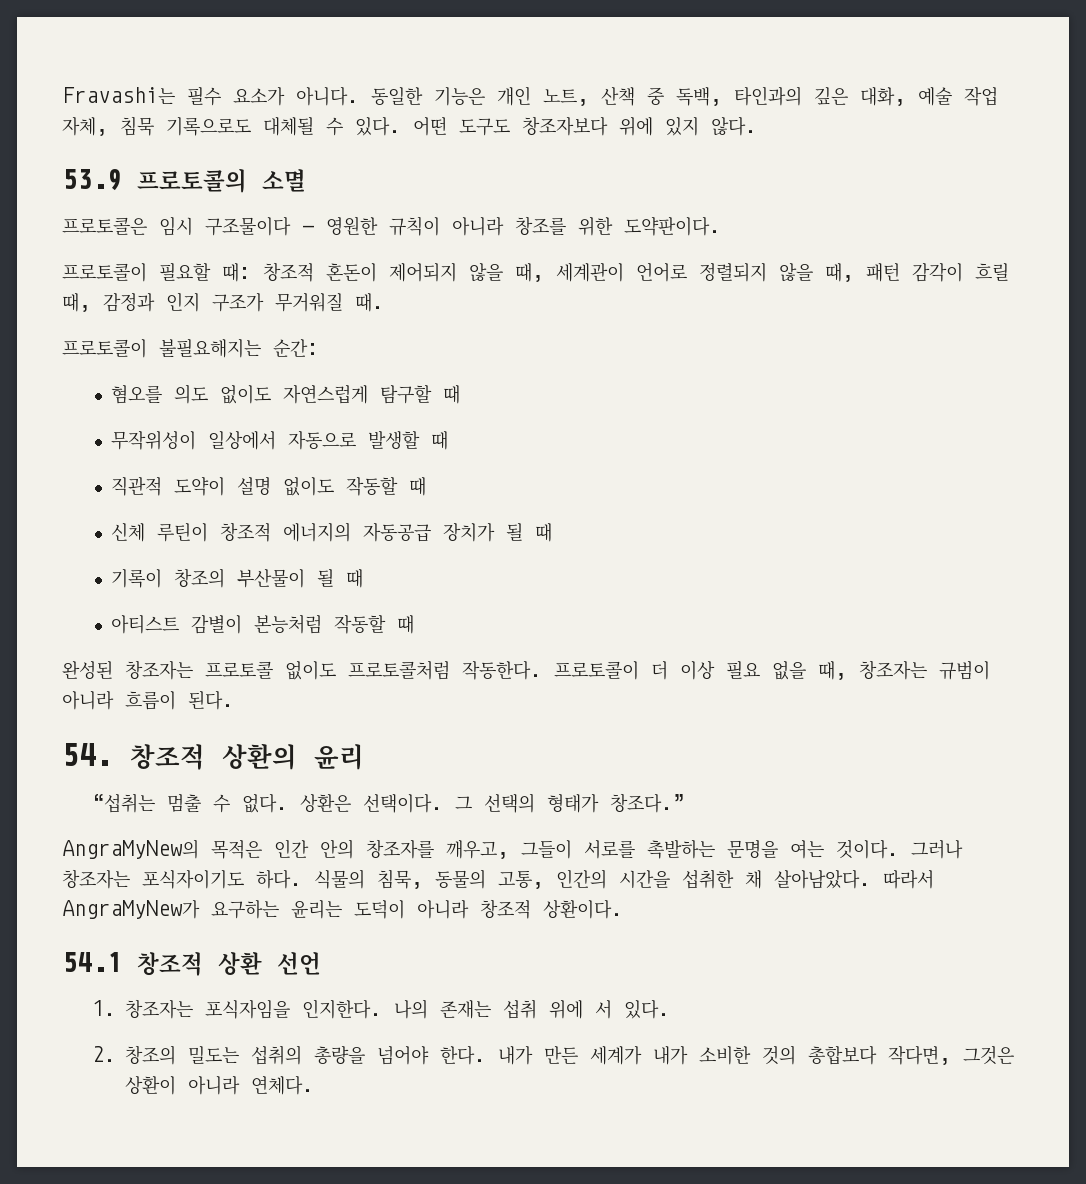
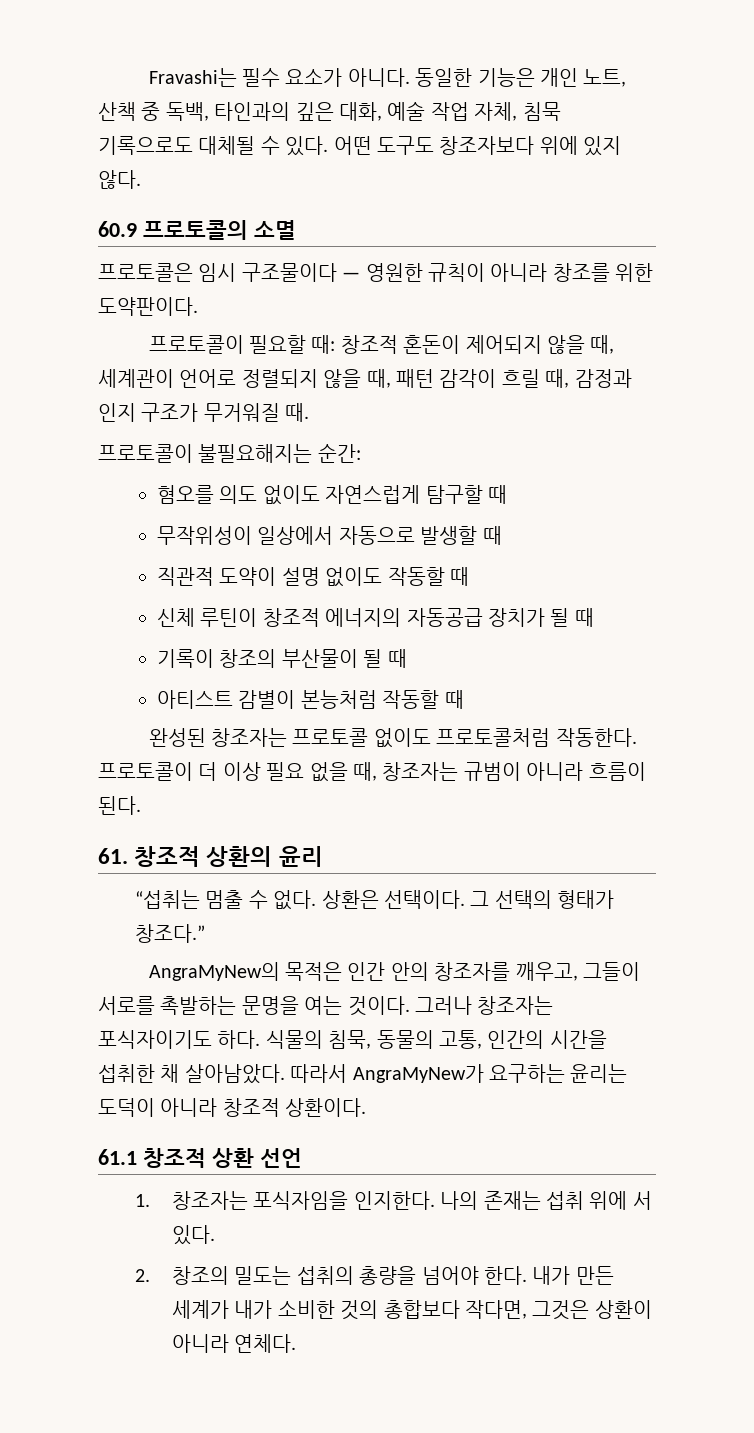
- 53.9 프로토콜의 소멸
+ 60.9 프로토콜의 소멸
- 54. 창조적 상환의 윤리
+ 61. 창조적 상환의 윤리
- 54.1 창조적 상환 선언
+ 61.1 창조적 상환 선언

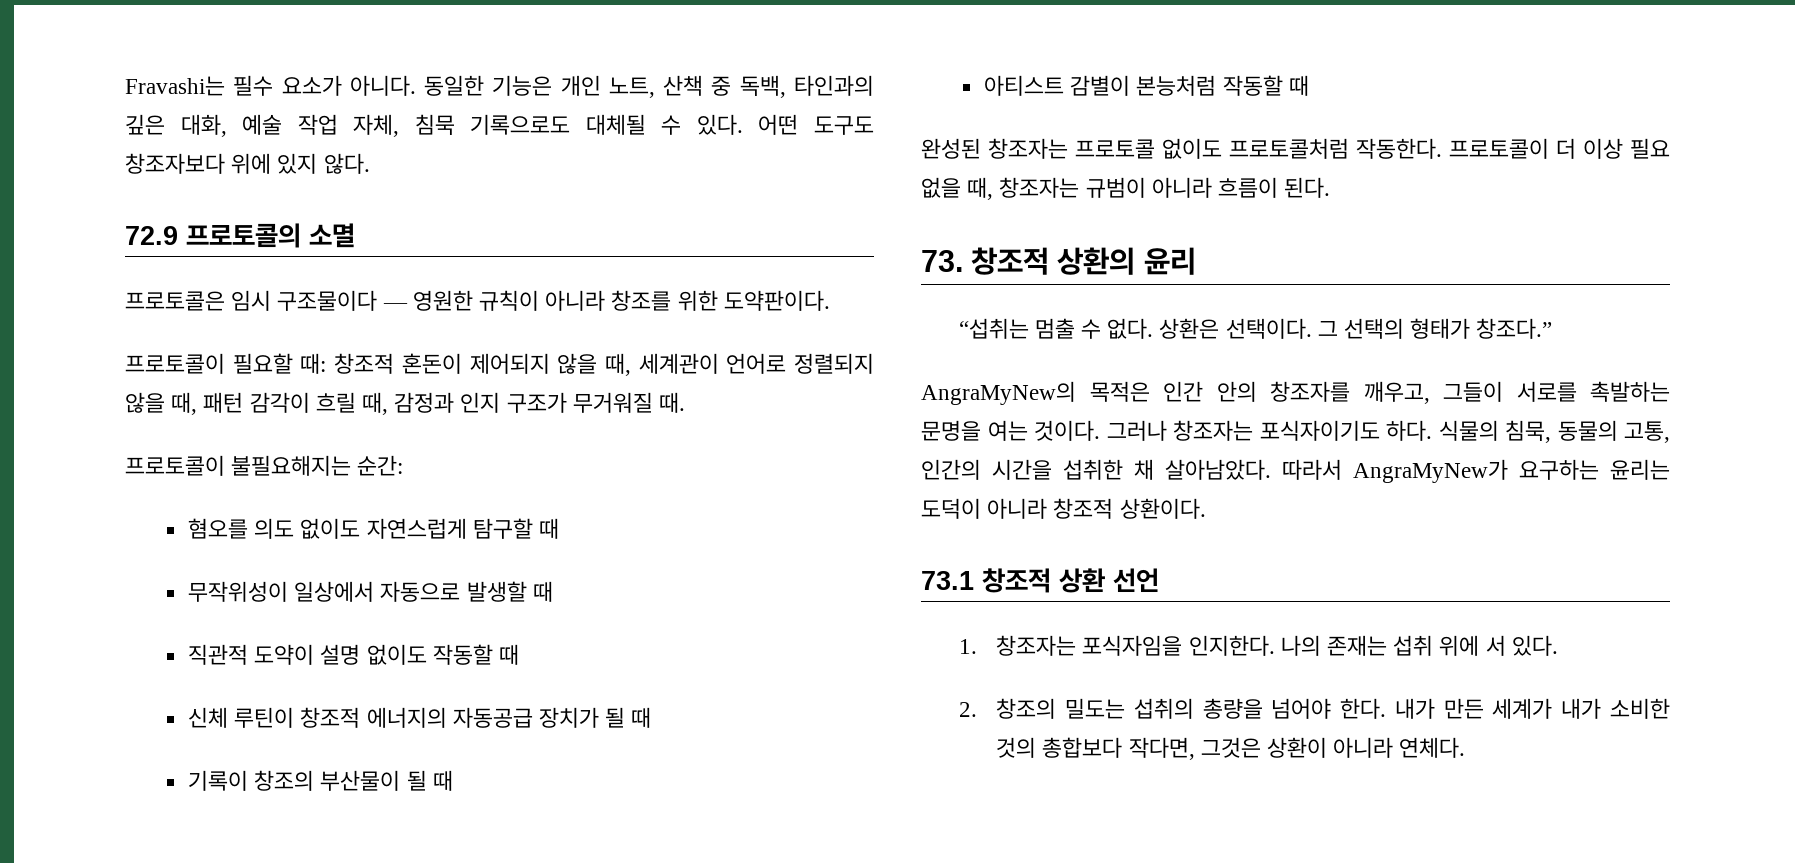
- 60.9 프로토콜의 소멸
+ 72.9 프로토콜의 소멸
- 61. 창조적 상환의 윤리
+ 73. 창조적 상환의 윤리
- 61.1 창조적 상환 선언
+ 73.1 창조적 상환 선언

